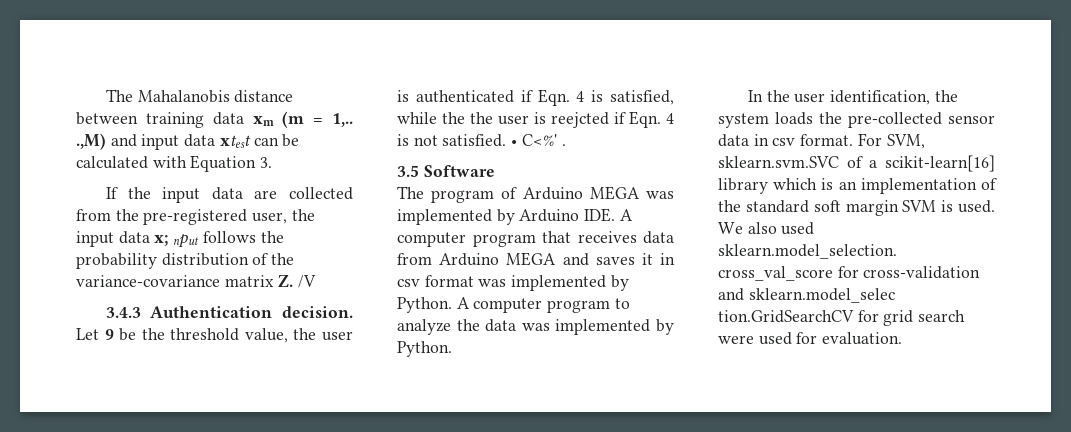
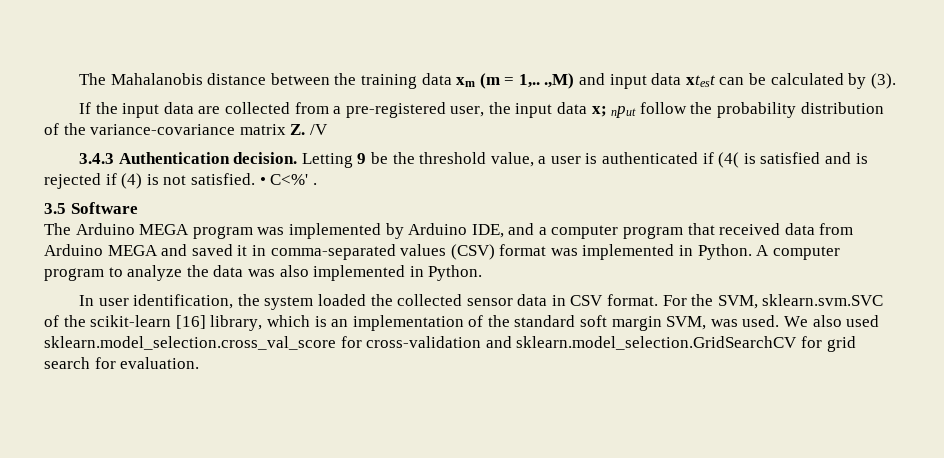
- The Mahalanobis distance between training data xm (m = 1,.. .,M) and input data xtest can be calculated with Equation 3.
+ The Mahalanobis distance between the training data xm (m = 1,.. .,M) and input data xtest can be calculated by (3).
- If the input data are collected from the pre-registered user, the input data x; nput follows the probability distribution of the variance-covariance matrix Z. /V
+ If the input data are collected from a pre-registered user, the input data x; nput follow the probability distribution of the variance-covariance matrix Z. /V
- Let 9 be the threshold value, the user is authenticated if Eqn. 4 is satisfied, while the the user is reejcted if Eqn. 4 is not satisfied.
+ Letting 9 be the threshold value, a user is authenticated if (4( is satisfied and is rejected if (4) is not satisfied.
- The program of Arduino MEGA was implemented by Arduino IDE. A computer program that receives data from Arduino MEGA and saves it in csv format was implemented by Python.
+ The Arduino MEGA program was implemented by Arduino IDE, and a computer program that received data from Arduino MEGA and saved it in comma-separated values (CSV) format was implemented in Python.
- A computer program to analyze the data was implemented by Python.
+ A computer program to analyze the data was also implemented in Python.
- In the user identification, the system loads the pre-collected sensor data in csv format.
+ In user identification, the system loaded the collected sensor data in CSV format.
- For SVM, sklearn.svm.SVC of a scikit-learn[16] library which is an implementation of the standard soft margin SVM is used.
+ For the SVM, sklearn.svm.SVC of the scikit-learn [16] library, which is an implementation of the standard soft margin SVM, was used.
- We also used sklearn.model_selection. cross_val_score for cross-validation and sklearn.model_selec tion.GridSearchCV for grid search were used for evaluation.
+ We also used sklearn.model_selection.cross_val_score for cross-validation and sklearn.model_selection.GridSearchCV for grid search for evaluation.

